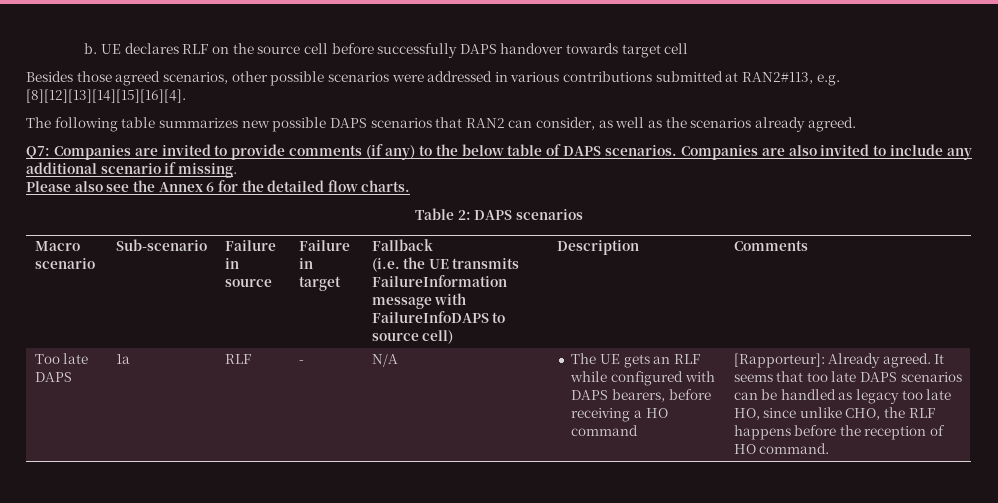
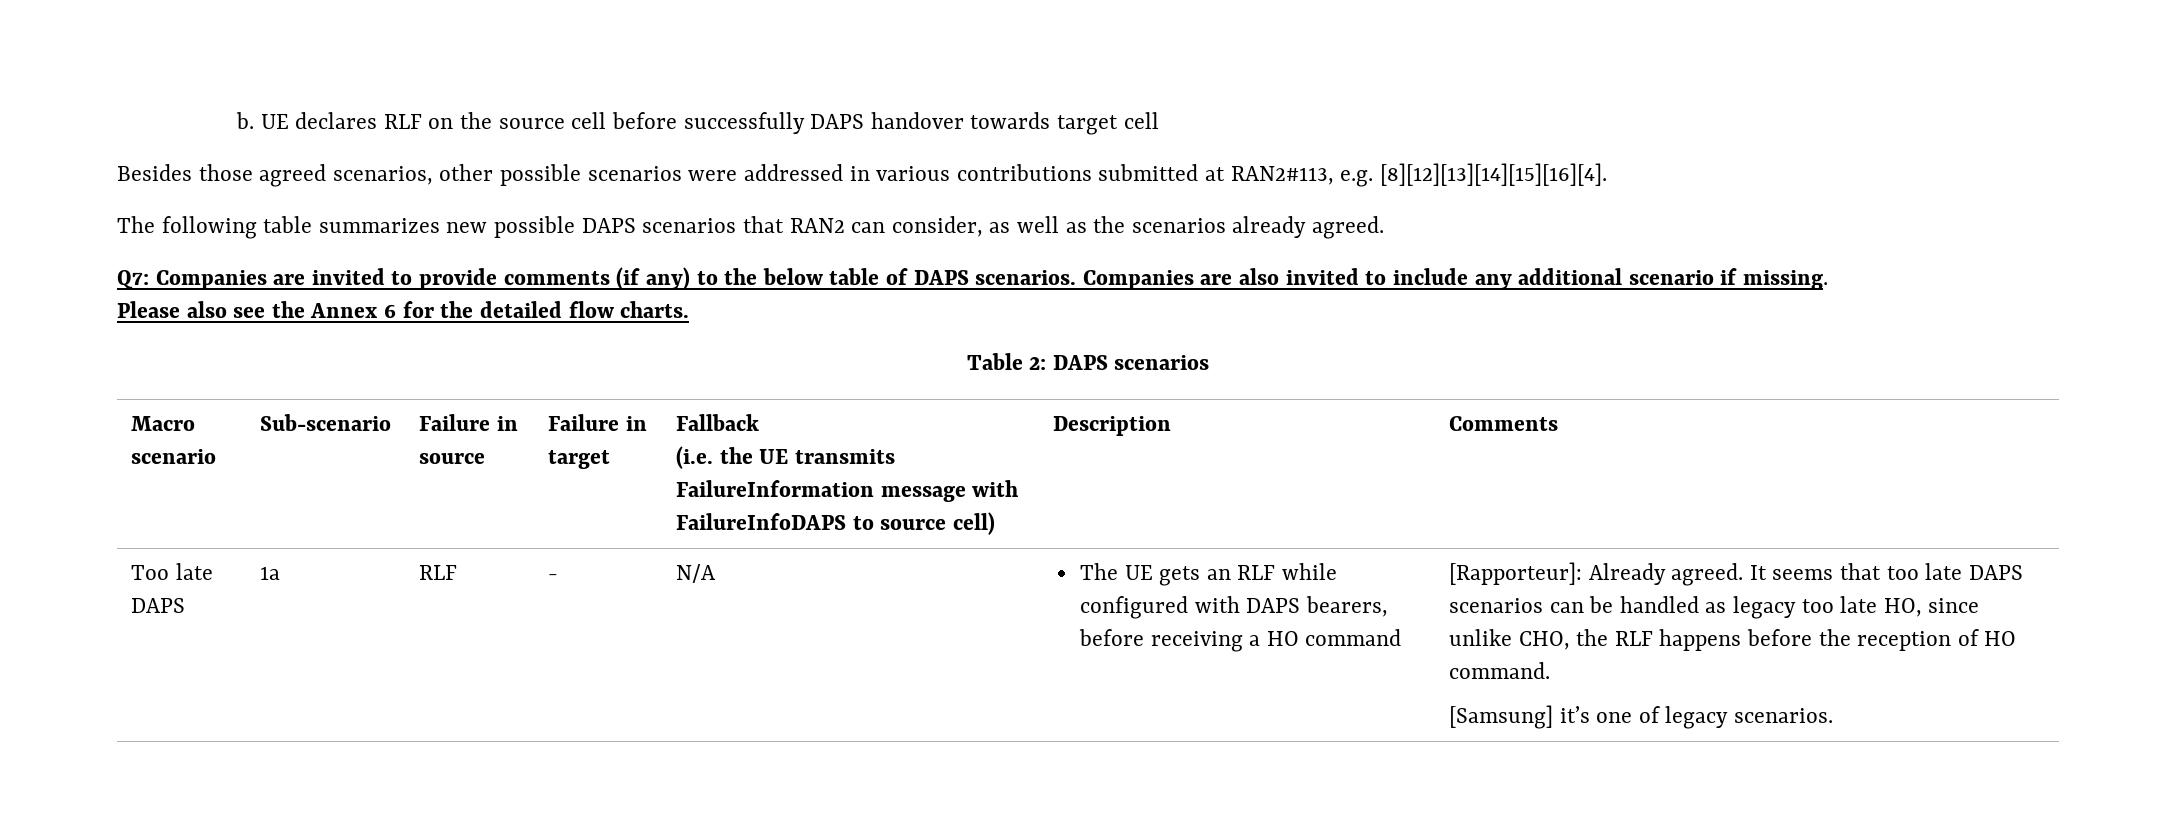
+ [Samsung] it’s one of legacy scenarios.

